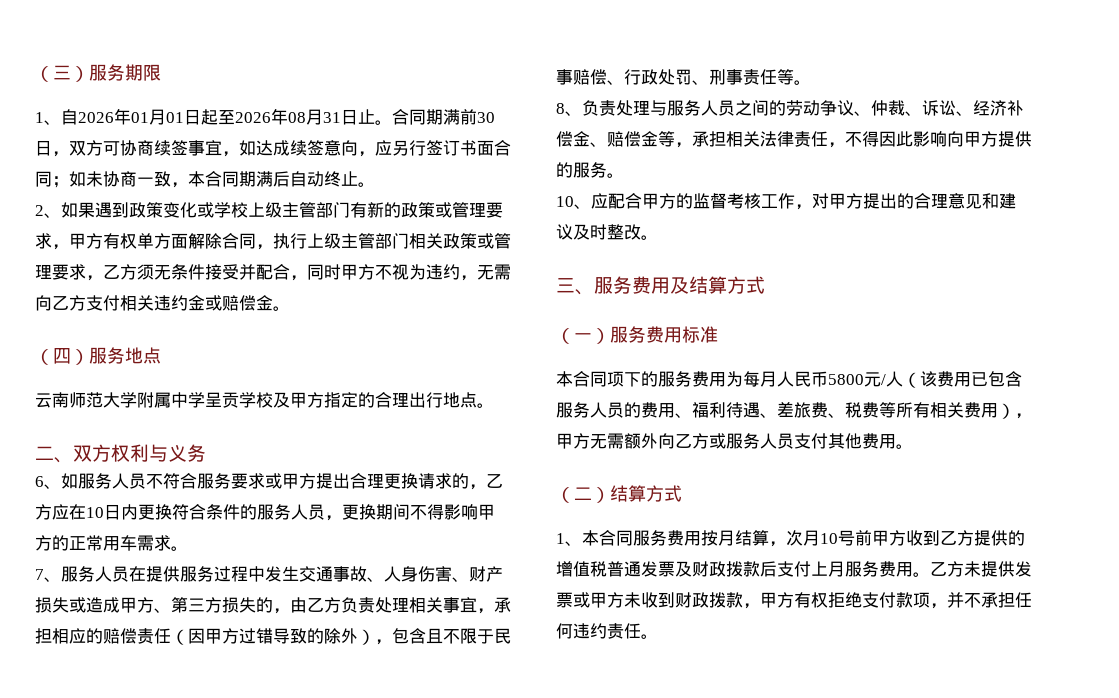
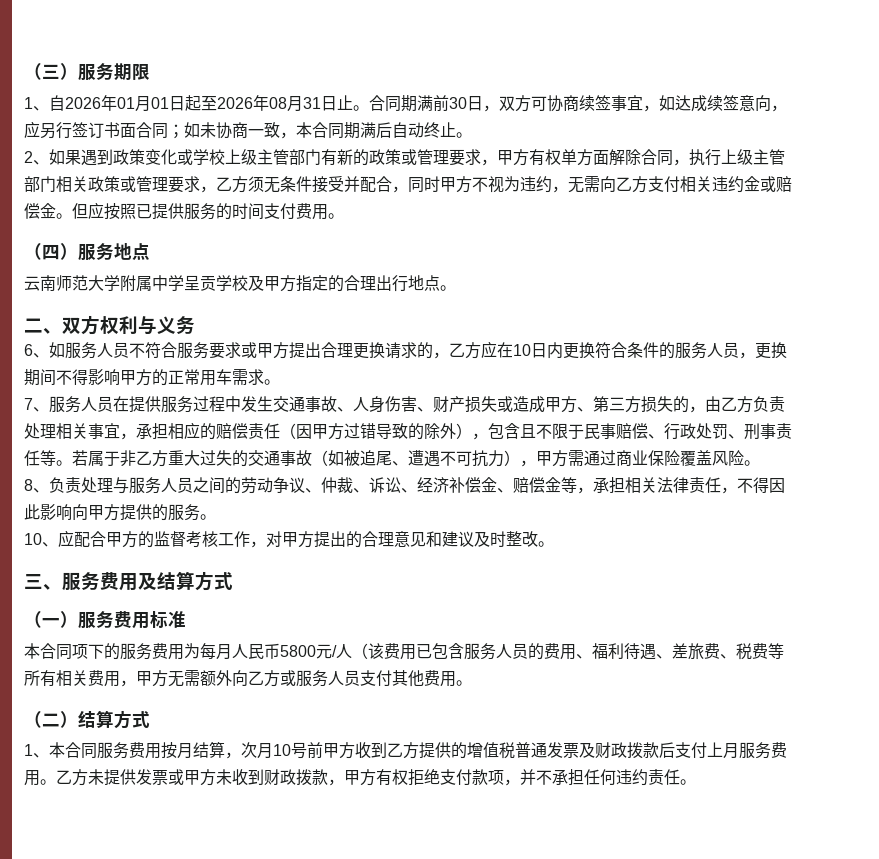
+ 但应按照已提供服务的时间支付费用。
+ 若属于非乙方重大过失的交通事故（如被追尾、遭遇不可抗力），甲方需通过商业保险覆盖风险。
- 本合同项下的服务费用为每月人民币5800元/人（该费用已包含服务人员的费用、福利待遇、差旅费、税费等所有相关费用），甲方无需额外向乙方或服务人员支付其他费用。
+ 本合同项下的服务费用为每月人民币5800元/人（该费用已包含服务人员的费用、福利待遇、差旅费、税费等所有相关费用，甲方无需额外向乙方或服务人员支付其他费用。

